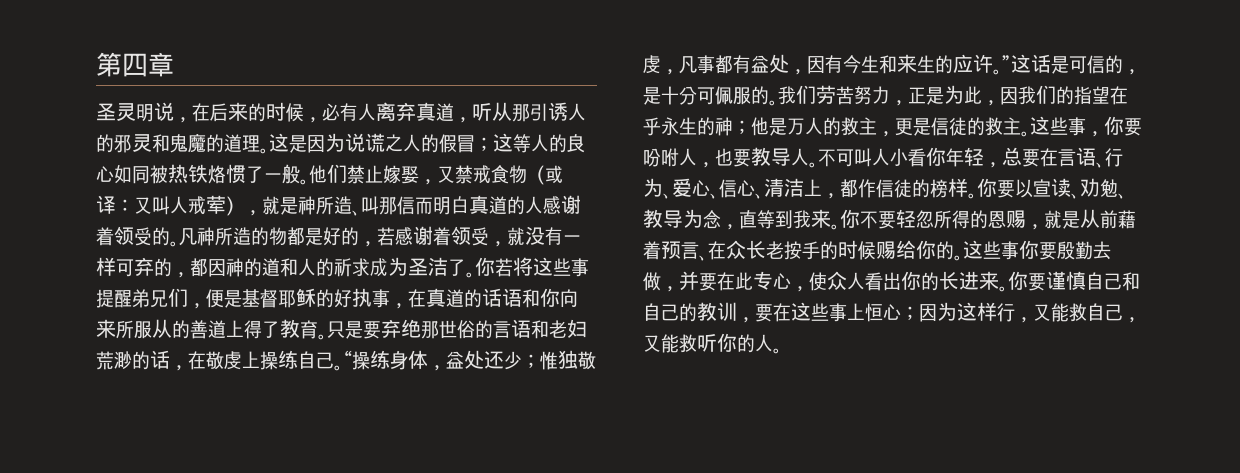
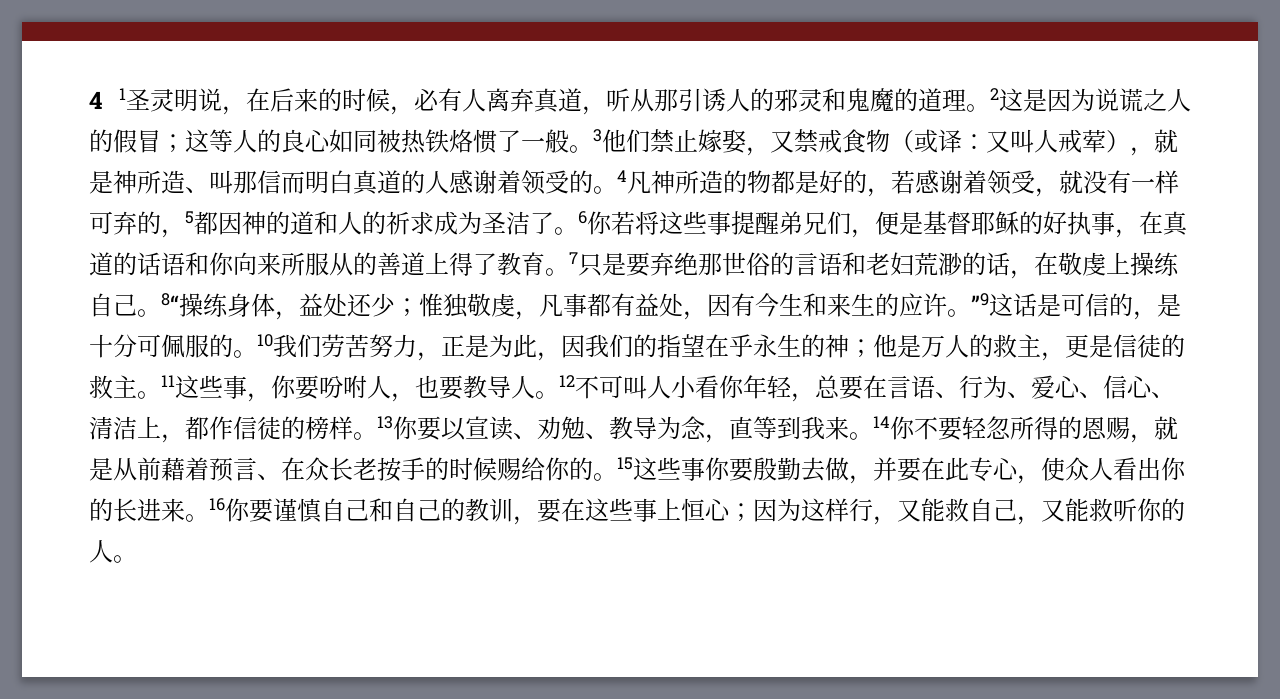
- 第四章
- 圣灵明说，在后来的时候，必有人离弃真道，听从那引诱人的邪灵和鬼魔的道理。
+ 4 1圣灵明说，在后来的时候，必有人离弃真道，听从那引诱人的邪灵和鬼魔的道理。
- 这是因为说谎之人的假冒；这等人的良心如同被热铁烙惯了一般。
+ 2这是因为说谎之人的假冒；这等人的良心如同被热铁烙惯了一般。
- 他们禁止嫁娶，又禁戒食物（或译：又叫人戒荤），就是神所造、叫那信而明白真道的人感谢着领受的。
+ 3他们禁止嫁娶，又禁戒食物（或译：又叫人戒荤），就是神所造、叫那信而明白真道的人感谢着领受的。
- 凡神所造的物都是好的，若感谢着领受，就没有一样可弃的，都因神的道和人的祈求成为圣洁了。
+ 4凡神所造的物都是好的，若感谢着领受，就没有一样可弃的，5都因神的道和人的祈求成为圣洁了。
- 你若将这些事提醒弟兄们，便是基督耶稣的好执事，在真道的话语和你向来所服从的善道上得了教育。
+ 6你若将这些事提醒弟兄们，便是基督耶稣的好执事，在真道的话语和你向来所服从的善道上得了教育。
- 只是要弃绝那世俗的言语和老妇荒渺的话，在敬虔上操练自己。
+ 7只是要弃绝那世俗的言语和老妇荒渺的话，在敬虔上操练自己。
- “操练身体，益处还少；惟独敬虔，凡事都有益处，因有今生和来生的应许。”这话是可信的，是十分可佩服的。
+ 8“操练身体，益处还少；惟独敬虔，凡事都有益处，因有今生和来生的应许。”9这话是可信的，是十分可佩服的。
- 我们劳苦努力，正是为此，因我们的指望在乎永生的神；他是万人的救主，更是信徒的救主。
+ 10我们劳苦努力，正是为此，因我们的指望在乎永生的神；他是万人的救主，更是信徒的救主。
- 这些事，你要吩咐人，也要教导人。
+ 11这些事，你要吩咐人，也要教导人。
- 不可叫人小看你年轻，总要在言语、行为、爱心、信心、清洁上，都作信徒的榜样。
+ 12不可叫人小看你年轻，总要在言语、行为、爱心、信心、清洁上，都作信徒的榜样。
- 你要以宣读、劝勉、教导为念，直等到我来。
+ 13你要以宣读、劝勉、教导为念，直等到我来。
- 你不要轻忽所得的恩赐，就是从前藉着预言、在众长老按手的时候赐给你的。
+ 14你不要轻忽所得的恩赐，就是从前藉着预言、在众长老按手的时候赐给你的。
- 这些事你要殷勤去做，并要在此专心，使众人看出你的长进来。
+ 15这些事你要殷勤去做，并要在此专心，使众人看出你的长进来。
- 你要谨慎自己和自己的教训，要在这些事上恒心；因为这样行，又能救自己，又能救听你的人。
+ 16你要谨慎自己和自己的教训，要在这些事上恒心；因为这样行，又能救自己，又能救听你的人。

